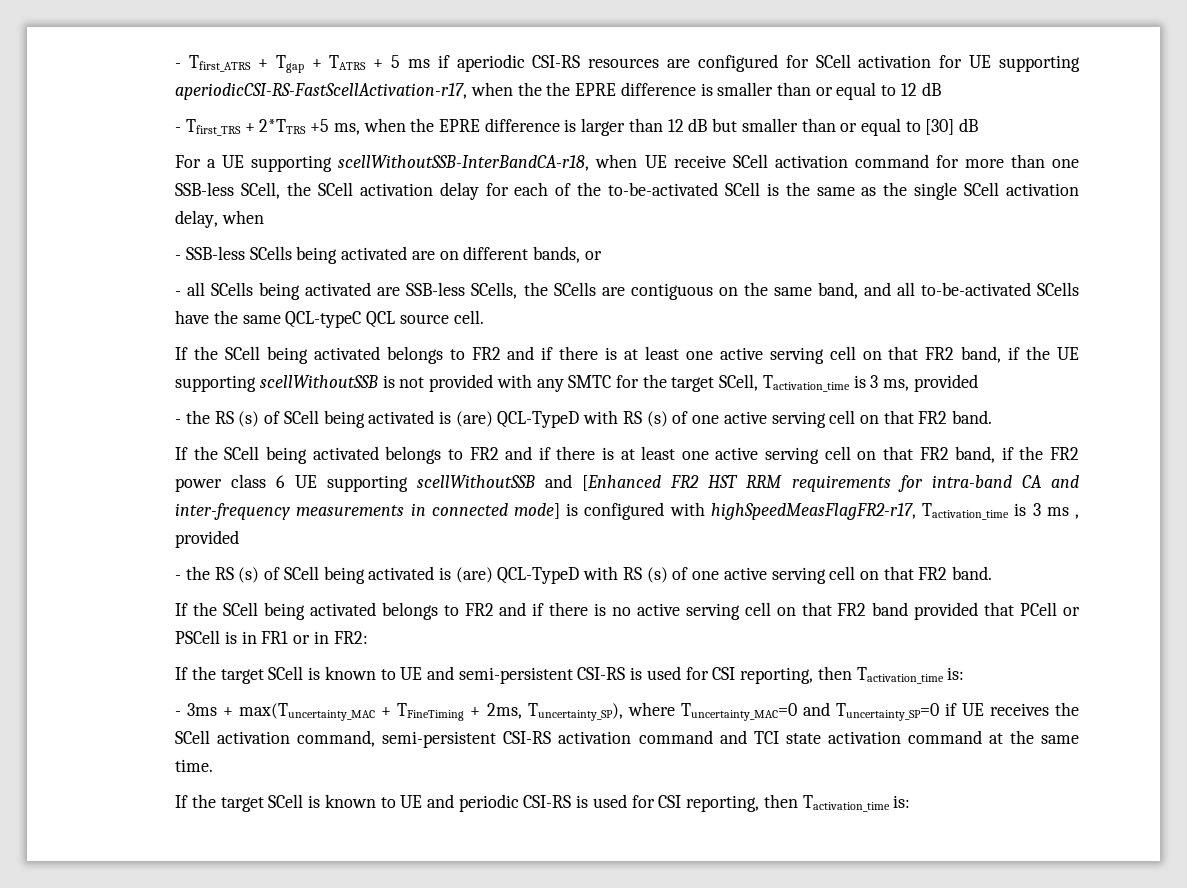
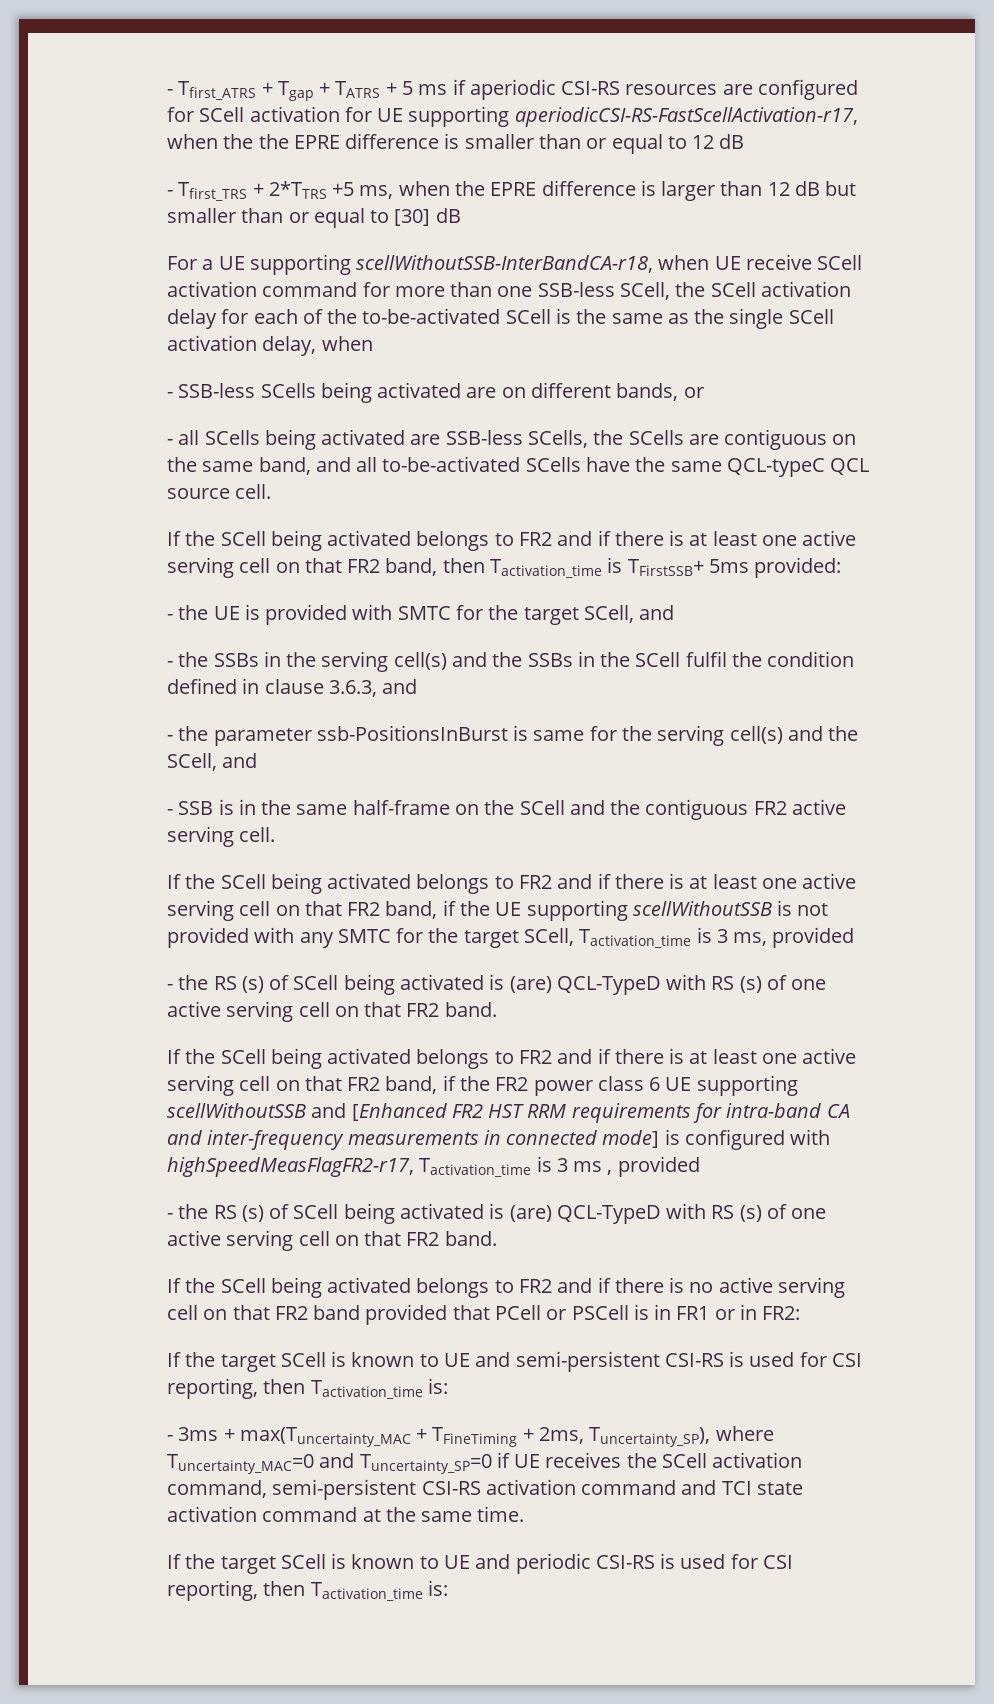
+ If the SCell being activated belongs to FR2 and if there is at least one active serving cell on that FR2 band, then Tactivation_time is TFirstSSB+ 5ms provided:
+ - the UE is provided with SMTC for the target SCell, and
+ - the SSBs in the serving cell(s) and the SSBs in the SCell fulfil the condition defined in clause 3.6.3, and
+ - the parameter ssb-PositionsInBurst is same for the serving cell(s) and the SCell, and
+ - SSB is in the same half-frame on the SCell and the contiguous FR2 active serving cell.

